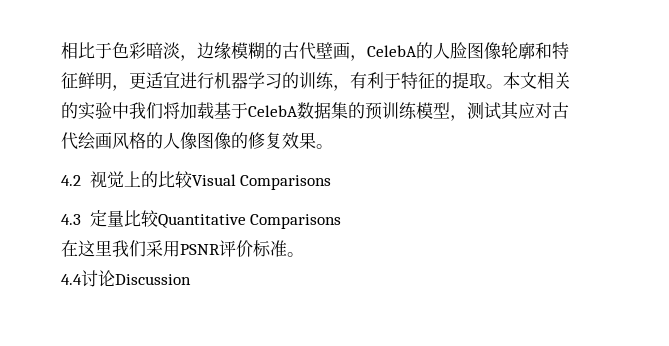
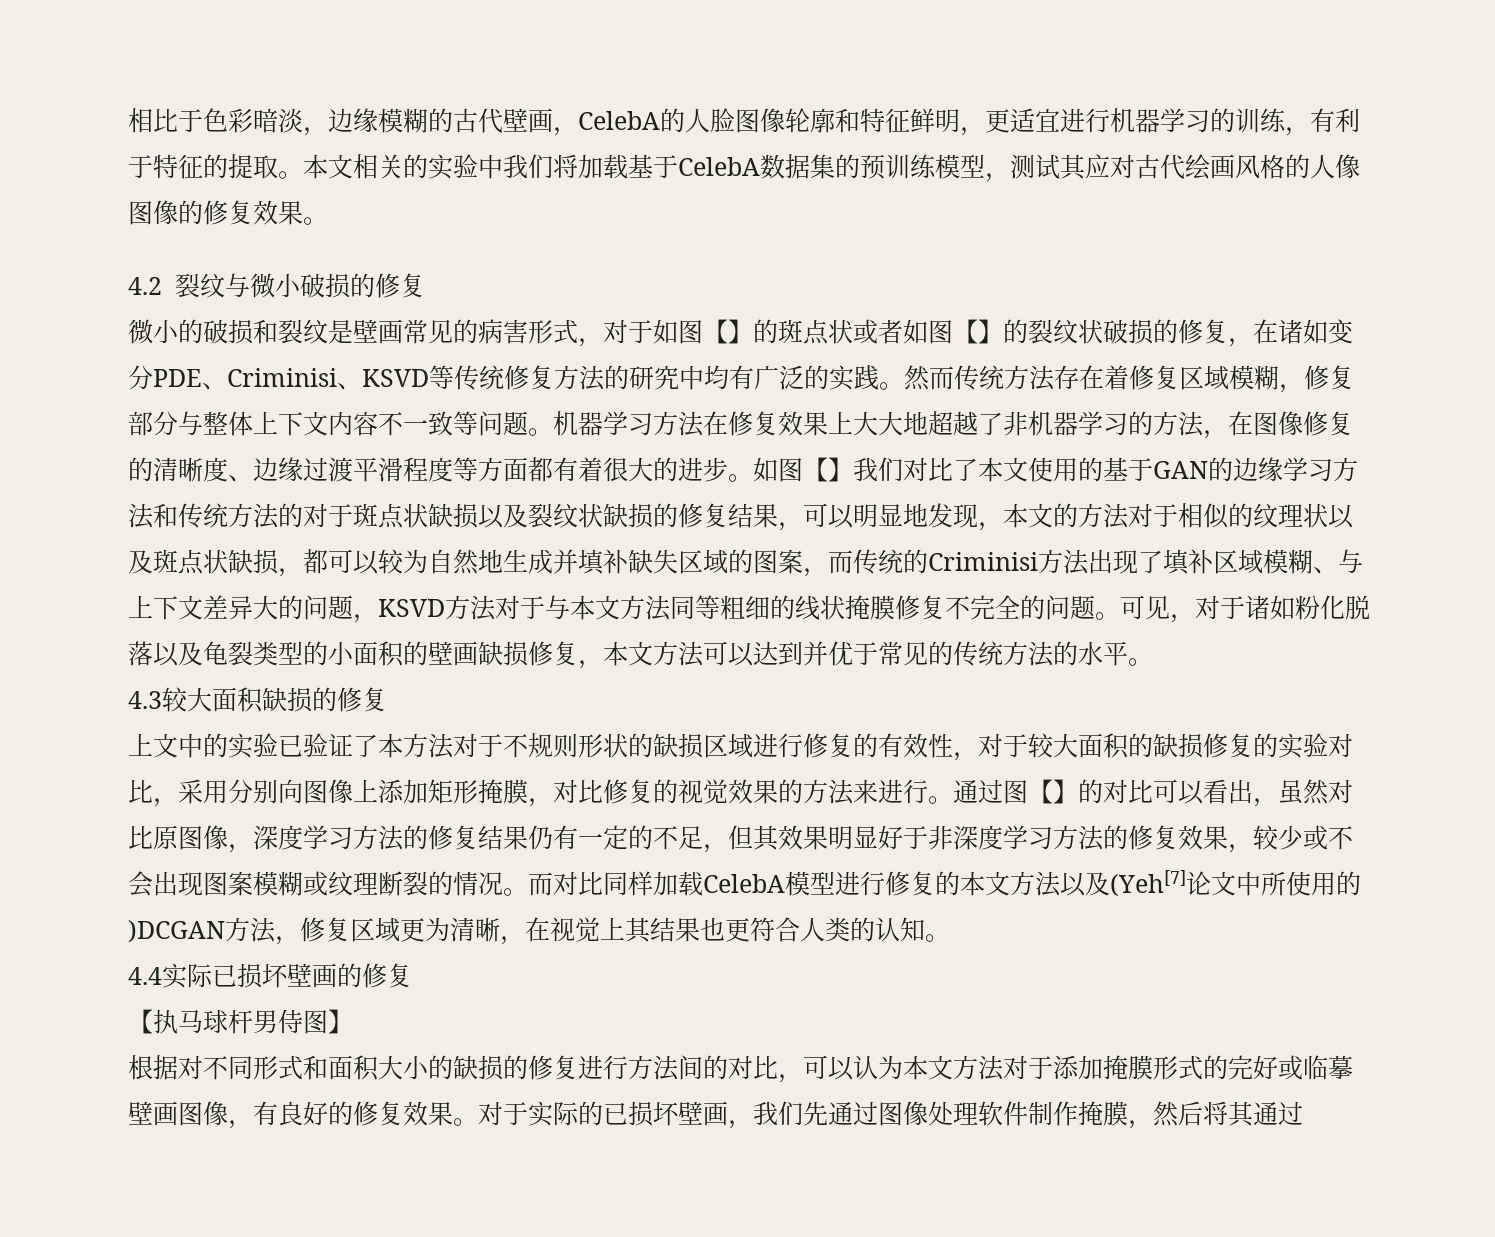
- 4.2视觉上的比较Visual Comparisons
- 4.3定量比较Quantitative Comparisons
- 在这里我们采用PSNR评价标准。
- 4.4讨论Discussion
+ 4.2裂纹与微小破损的修复
+ 微小的破损和裂纹是壁画常见的病害形式，对于如图【】的斑点状或者如图【】的裂纹状破损的修复，在诸如变分PDE、Criminisi、KSVD等传统修复方法的研究中均有广泛的实践。然而传统方法存在着修复区域模糊，修复部分与整体上下文内容不一致等问题。机器学习方法在修复效果上大大地超越了非机器学习的方法，在图像修复的清晰度、边缘过渡平滑程度等方面都有着很大的进步。如图【】我们对比了本文使用的基于GAN的边缘学习方法和传统方法的对于斑点状缺损以及裂纹状缺损的修复结果，可以明显地发现，本文的方法对于相似的纹理状以及斑点状缺损，都可以较为自然地生成并填补缺失区域的图案，而传统的Criminisi方法出现了填补区域模糊、与上下文差异大的问题，KSVD方法对于与本文方法同等粗细的线状掩膜修复不完全的问题。可见，对于诸如粉化脱落以及龟裂类型的小面积的壁画缺损修复，本文方法可以达到并优于常见的传统方法的水平。
+ 4.3较大面积缺损的修复
+ 上文中的实验已验证了本方法对于不规则形状的缺损区域进行修复的有效性，对于较大面积的缺损修复的实验对比，采用分别向图像上添加矩形掩膜，对比修复的视觉效果的方法来进行。通过图【】的对比可以看出，虽然对比原图像，深度学习方法的修复结果仍有一定的不足，但其效果明显好于非深度学习方法的修复效果，较少或不会出现图案模糊或纹理断裂的情况。而对比同样加载CelebA模型进行修复的本文方法以及(Yeh[7]论文中所使用的)DCGAN方法，修复区域更为清晰，在视觉上其结果也更符合人类的认知。
+ 4.4实际已损坏壁画的修复
+ 【执马球杆男侍图】
+ 根据对不同形式和面积大小的缺损的修复进行方法间的对比，可以认为本文方法对于添加掩膜形式的完好或临摹壁画图像，有良好的修复效果。对于实际的已损坏壁画，我们先通过图像处理软件制作掩膜，然后将其通过

